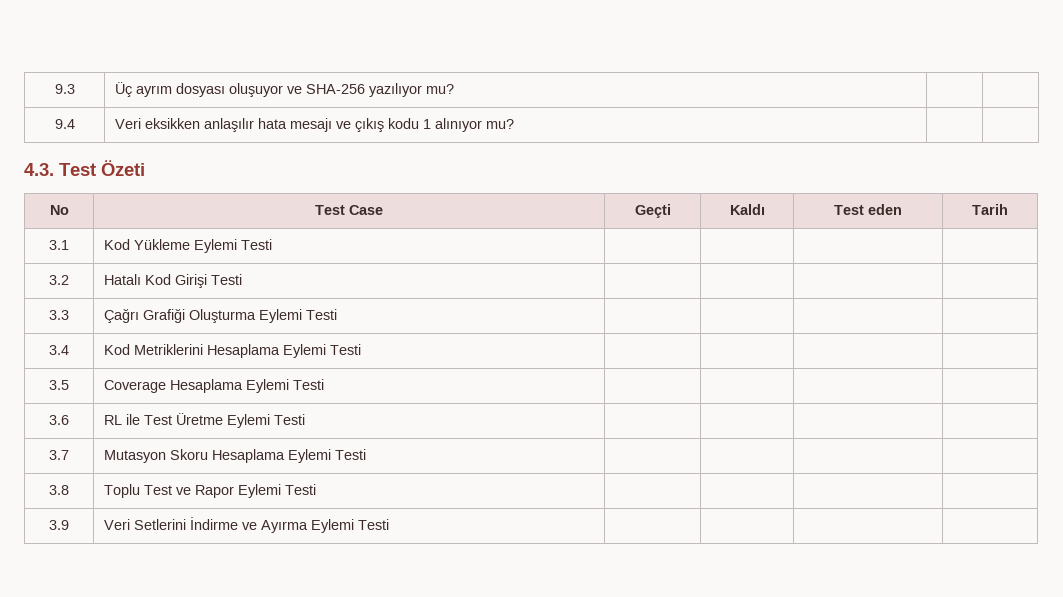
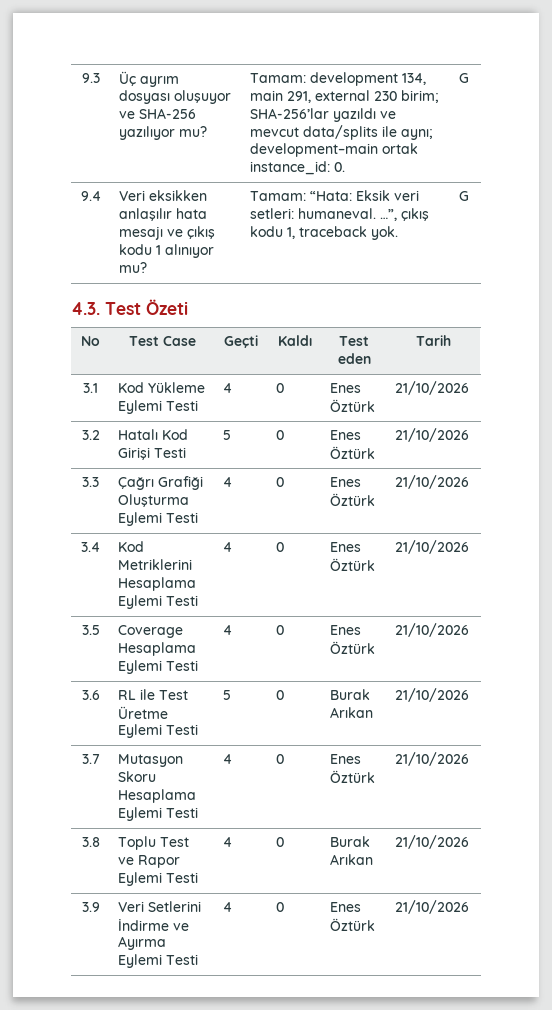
- 9.3 | Üç ayrım dosyası oluşuyor ve SHA-256 yazılıyor mu? | |
+ 9.3 | Üç ayrım dosyası oluşuyor ve SHA-256 yazılıyor mu? | Tamam: development 134, main 291, external 230 birim; SHA-256’lar yazıldı ve mevcut data/splits ile aynı; development–main ortak instance_id: 0. | G
- 9.4 | Veri eksikken anlaşılır hata mesajı ve çıkış kodu 1 alınıyor mu? | |
+ 9.4 | Veri eksikken anlaşılır hata mesajı ve çıkış kodu 1 alınıyor mu? | Tamam: “Hata: Eksik veri setleri: humaneval. …”, çıkış kodu 1, traceback yok. | G
- 3.1 | Kod Yükleme Eylemi Testi | | | |
+ 3.1 | Kod Yükleme Eylemi Testi | 4 | 0 | Enes Öztürk | 21/10/2026
- 3.2 | Hatalı Kod Girişi Testi | | | |
+ 3.2 | Hatalı Kod Girişi Testi | 5 | 0 | Enes Öztürk | 21/10/2026
- 3.3 | Çağrı Grafiği Oluşturma Eylemi Testi | | | |
+ 3.3 | Çağrı Grafiği Oluşturma Eylemi Testi | 4 | 0 | Enes Öztürk | 21/10/2026
- 3.4 | Kod Metriklerini Hesaplama Eylemi Testi | | | |
+ 3.4 | Kod Metriklerini Hesaplama Eylemi Testi | 4 | 0 | Enes Öztürk | 21/10/2026
- 3.5 | Coverage Hesaplama Eylemi Testi | | | |
+ 3.5 | Coverage Hesaplama Eylemi Testi | 4 | 0 | Enes Öztürk | 21/10/2026
- 3.6 | RL ile Test Üretme Eylemi Testi | | | |
+ 3.6 | RL ile Test Üretme Eylemi Testi | 5 | 0 | Burak Arıkan | 21/10/2026
- 3.7 | Mutasyon Skoru Hesaplama Eylemi Testi | | | |
+ 3.7 | Mutasyon Skoru Hesaplama Eylemi Testi | 4 | 0 | Enes Öztürk | 21/10/2026
- 3.8 | Toplu Test ve Rapor Eylemi Testi | | | |
+ 3.8 | Toplu Test ve Rapor Eylemi Testi | 4 | 0 | Burak Arıkan | 21/10/2026
- 3.9 | Veri Setlerini İndirme ve Ayırma Eylemi Testi | | | |
+ 3.9 | Veri Setlerini İndirme ve Ayırma Eylemi Testi | 4 | 0 | Enes Öztürk | 21/10/2026

